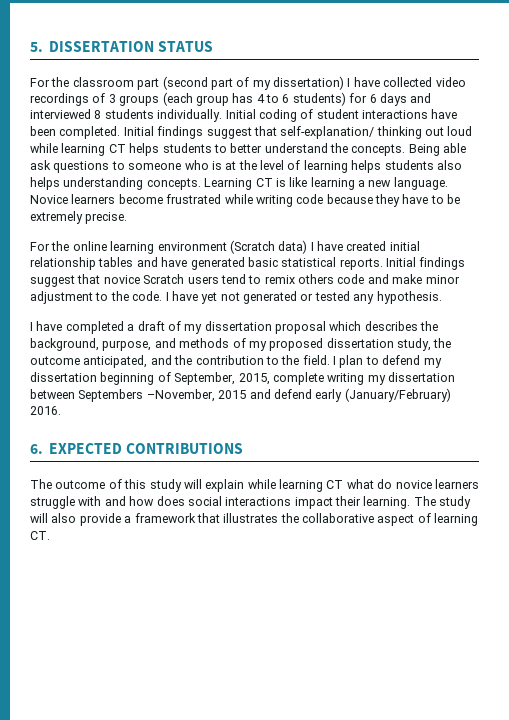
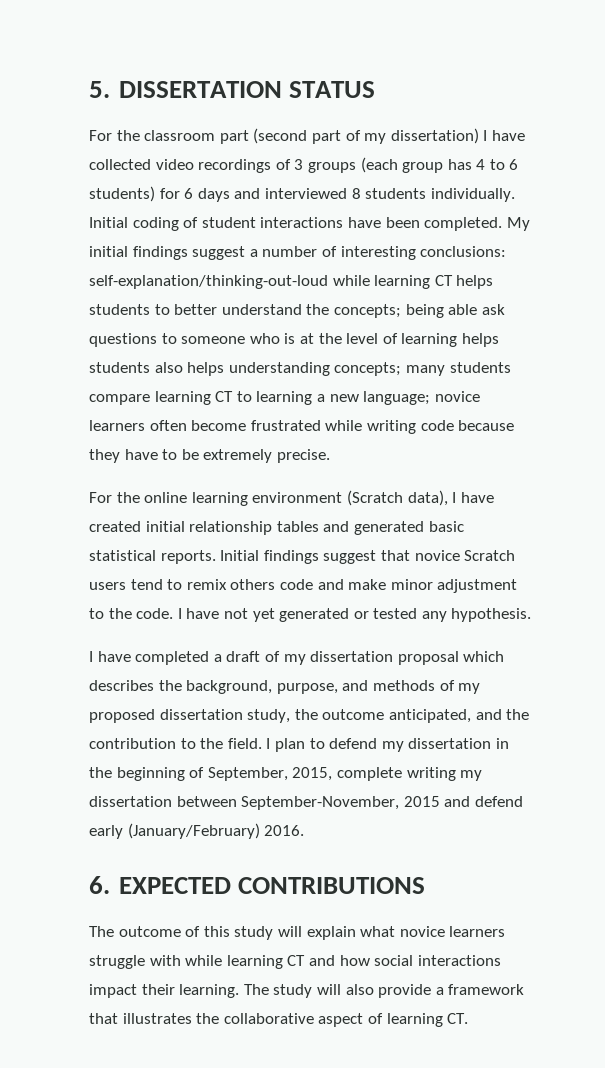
- Initial findings suggest that self-explanation/ thinking out loud while learning CT helps students to better understand the concepts. Being able ask questions to someone who is at the level of learning helps students also helps understanding concepts. Learning CT is like learning a new language. Novice learners become frustrated while writing code because they have to be extremely precise.
+ My initial findings suggest a number of interesting conclusions: self-explanation/thinking-out-loud while learning CT helps students to better understand the concepts; being able ask questions to someone who is at the level of learning helps students also helps understanding concepts; many students compare learning CT to learning a new language; novice learners often become frustrated while writing code because they have to be extremely precise.
- For the online learning environment (Scratch data) I have created initial relationship tables and have generated basic statistical reports.
+ For the online learning environment (Scratch data), I have created initial relationship tables and generated basic statistical reports.
- I have yet not generated or tested any hypothesis.
+ I have not yet generated or tested any hypothesis.
- I plan to defend my dissertation beginning of September, 2015, complete writing my dissertation between Septembers –November, 2015 and defend early (January/February) 2016.
+ I plan to defend my dissertation in the beginning of September, 2015, complete writing my dissertation between September-November, 2015 and defend early (January/February) 2016.
- The outcome of this study will explain while learning CT what do novice learners struggle with and how does social interactions impact their learning.
+ The outcome of this study will explain what novice learners struggle with while learning CT and how social interactions impact their learning.

